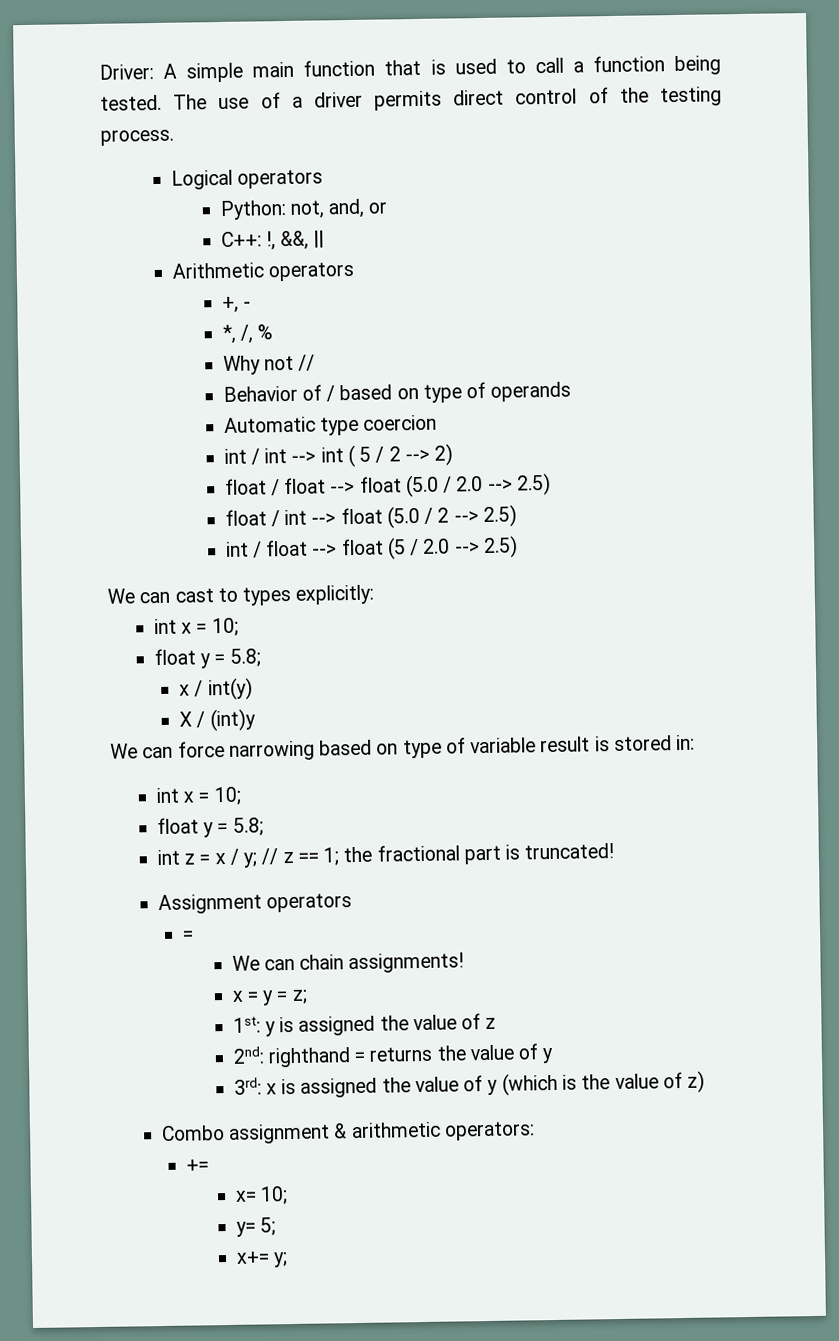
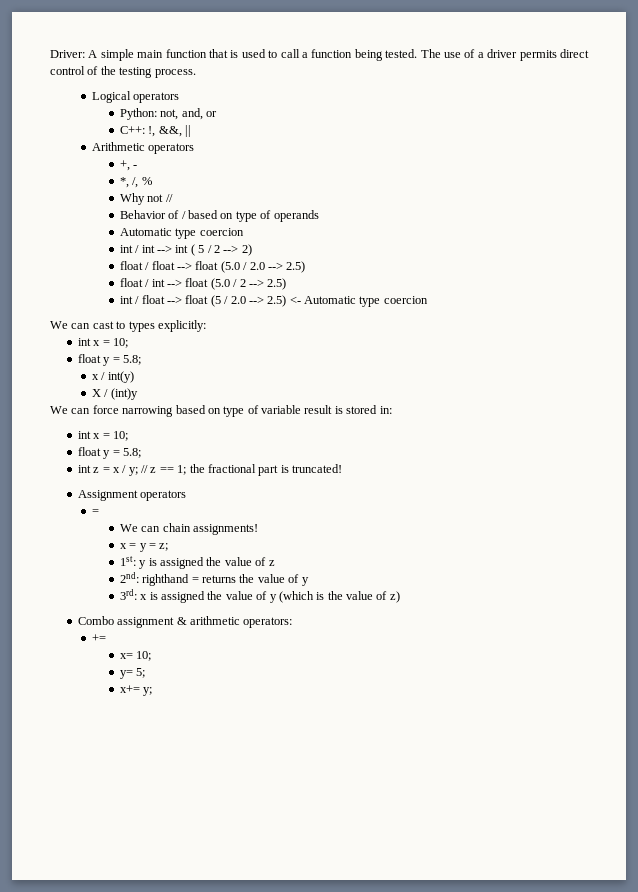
- int / float --> float (5 / 2.0 --> 2.5)
+ int / float --> float (5 / 2.0 --> 2.5) <- Automatic type coercion

